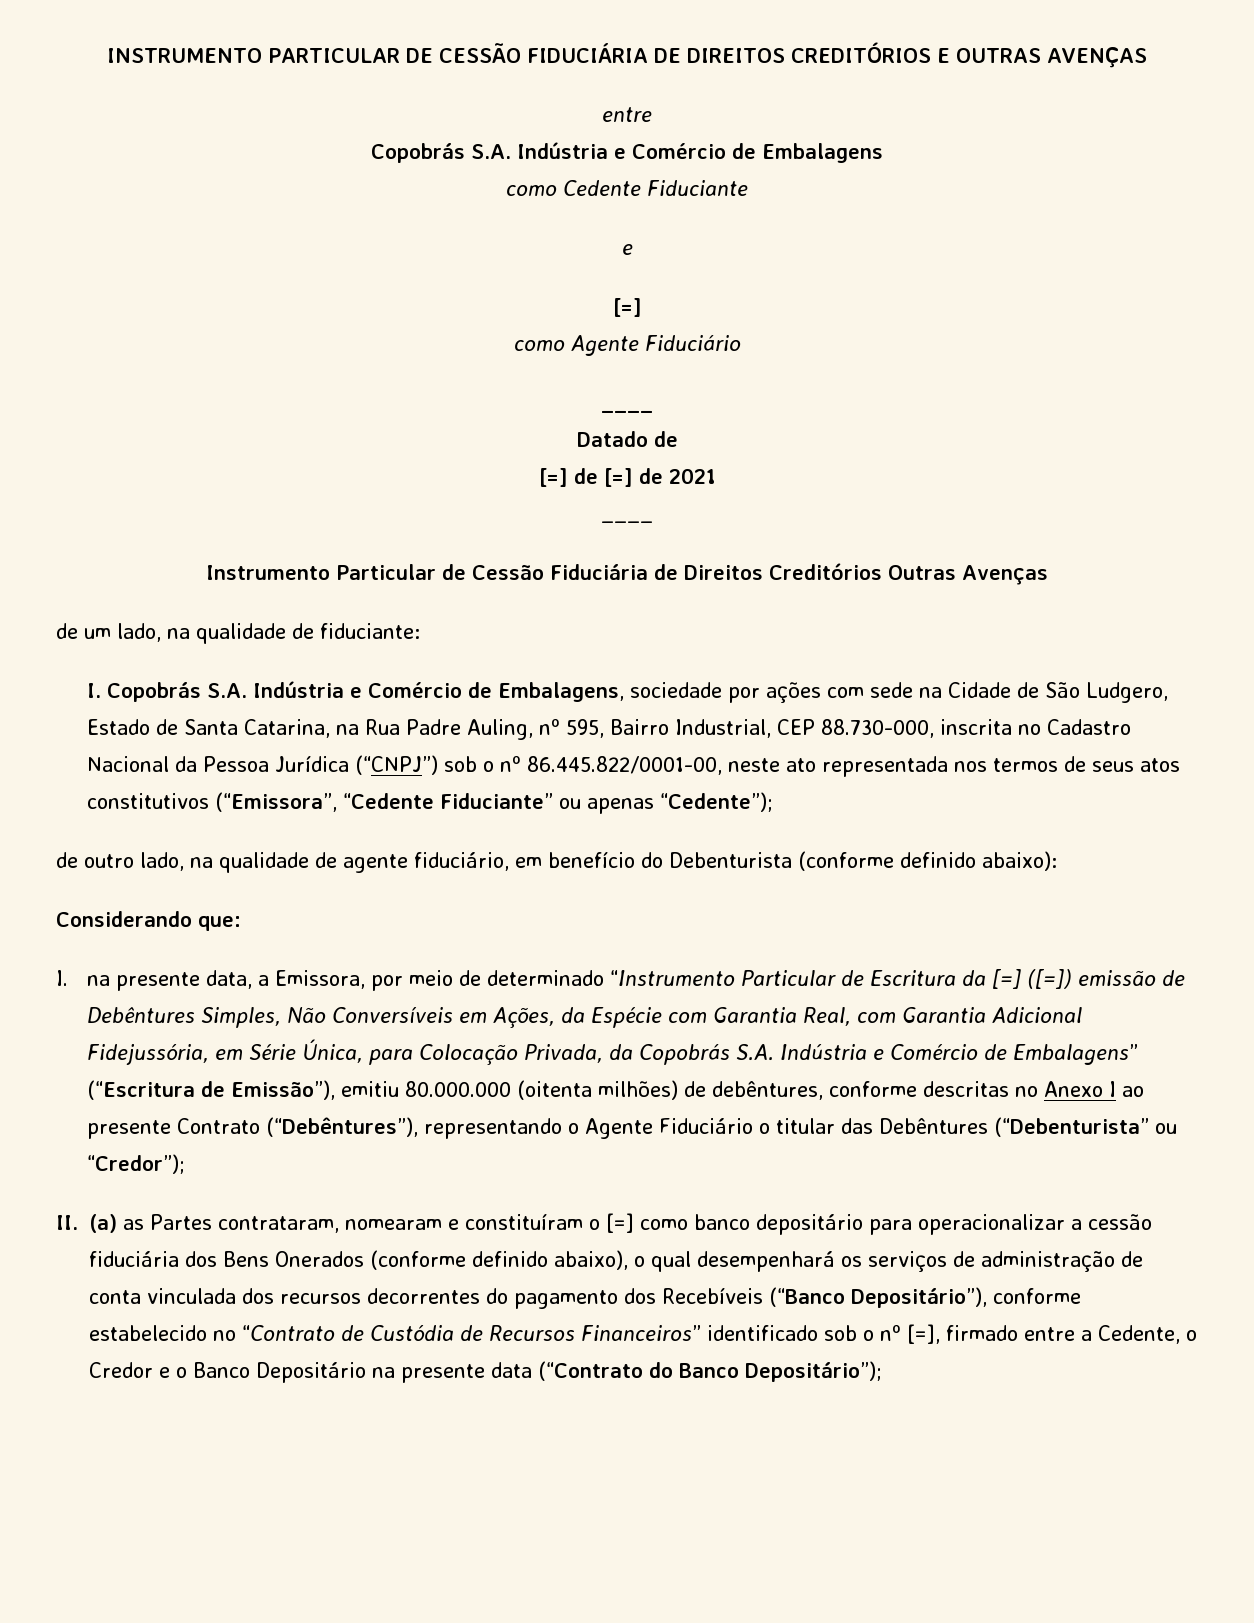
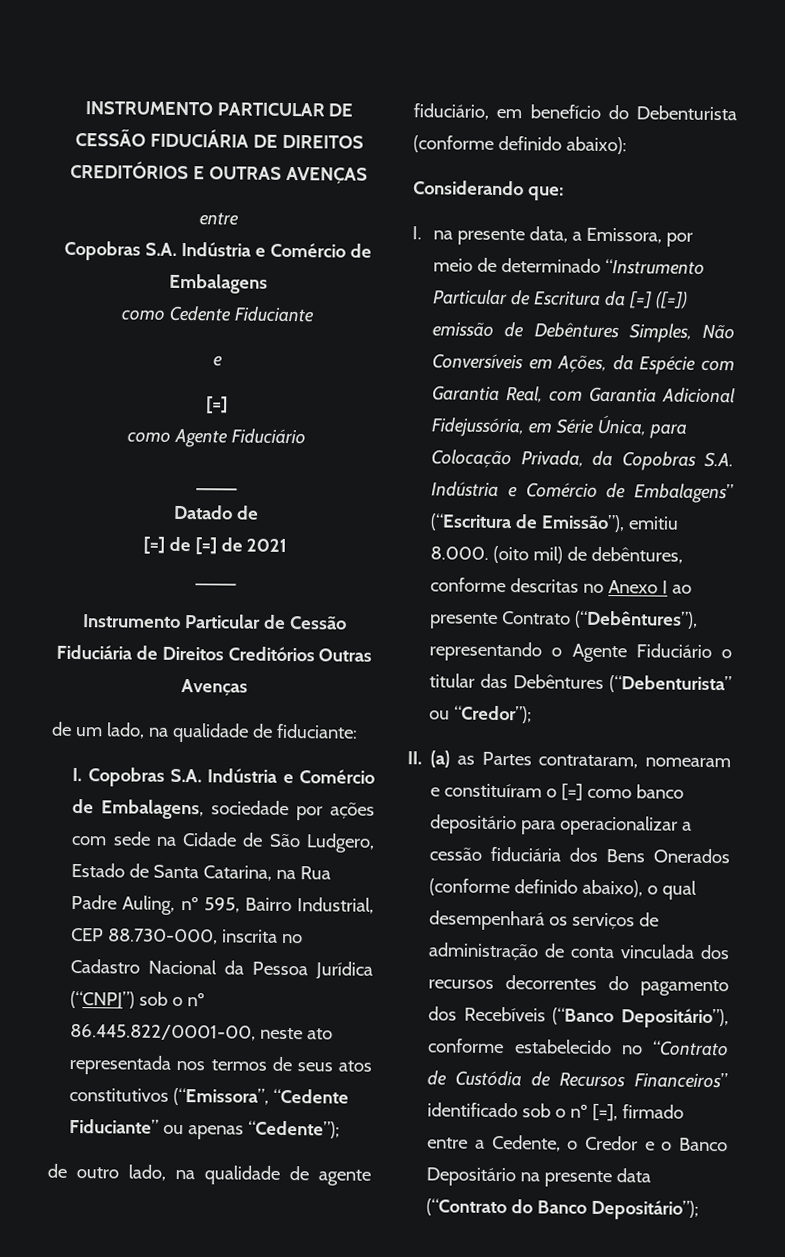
- Copobrás S.A. Indústria e Comércio de Embalagens
+ Copobras S.A. Indústria e Comércio de Embalagens
- I. Copobrás S.A. Indústria e Comércio de Embalagens, sociedade por ações com sede na Cidade de São Ludgero, Estado de Santa Catarina, na Rua Padre Auling, nº 595, Bairro Industrial, CEP 88.730-000, inscrita no Cadastro Nacional da Pessoa Jurídica (“CNPJ”) sob o nº 86.445.822/0001-00, neste ato representada nos termos de seus atos constitutivos (“Emissora”, “Cedente Fiduciante” ou apenas “Cedente”);
+ I. Copobras S.A. Indústria e Comércio de Embalagens, sociedade por ações com sede na Cidade de São Ludgero, Estado de Santa Catarina, na Rua Padre Auling, nº 595, Bairro Industrial, CEP 88.730-000, inscrita no Cadastro Nacional da Pessoa Jurídica (“CNPJ”) sob o nº 86.445.822/0001-00, neste ato representada nos termos de seus atos constitutivos (“Emissora”, “Cedente Fiduciante” ou apenas “Cedente”);
- I. na presente data, a Emissora, por meio de determinado “Instrumento Particular de Escritura da [=] ([=]) emissão de Debêntures Simples, Não Conversíveis em Ações, da Espécie com Garantia Real, com Garantia Adicional Fidejussória, em Série Única, para Colocação Privada, da Copobrás S.A. Indústria e Comércio de Embalagens” (“Escritura de Emissão”), emitiu 80.000.000 (oitenta milhões) de debêntures, conforme descritas no Anexo I ao presente Contrato (“Debêntures”), representando o Agente Fiduciário o titular das Debêntures (“Debenturista” ou “Credor”);
+ I. na presente data, a Emissora, por meio de determinado “Instrumento Particular de Escritura da [=] ([=]) emissão de Debêntures Simples, Não Conversíveis em Ações, da Espécie com Garantia Real, com Garantia Adicional Fidejussória, em Série Única, para Colocação Privada, da Copobras S.A. Indústria e Comércio de Embalagens” (“Escritura de Emissão”), emitiu 8.000. (oito mil) de debêntures, conforme descritas no Anexo I ao presente Contrato (“Debêntures”), representando o Agente Fiduciário o titular das Debêntures (“Debenturista” ou “Credor”);

